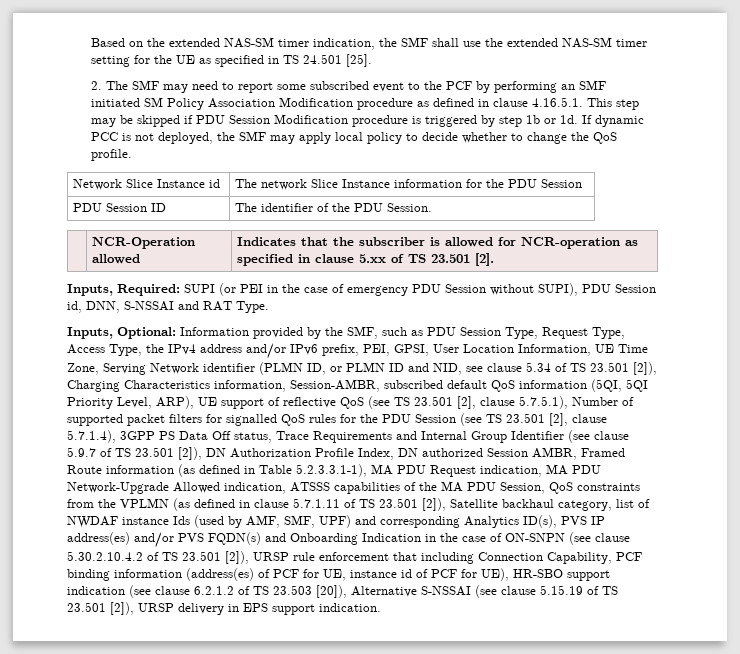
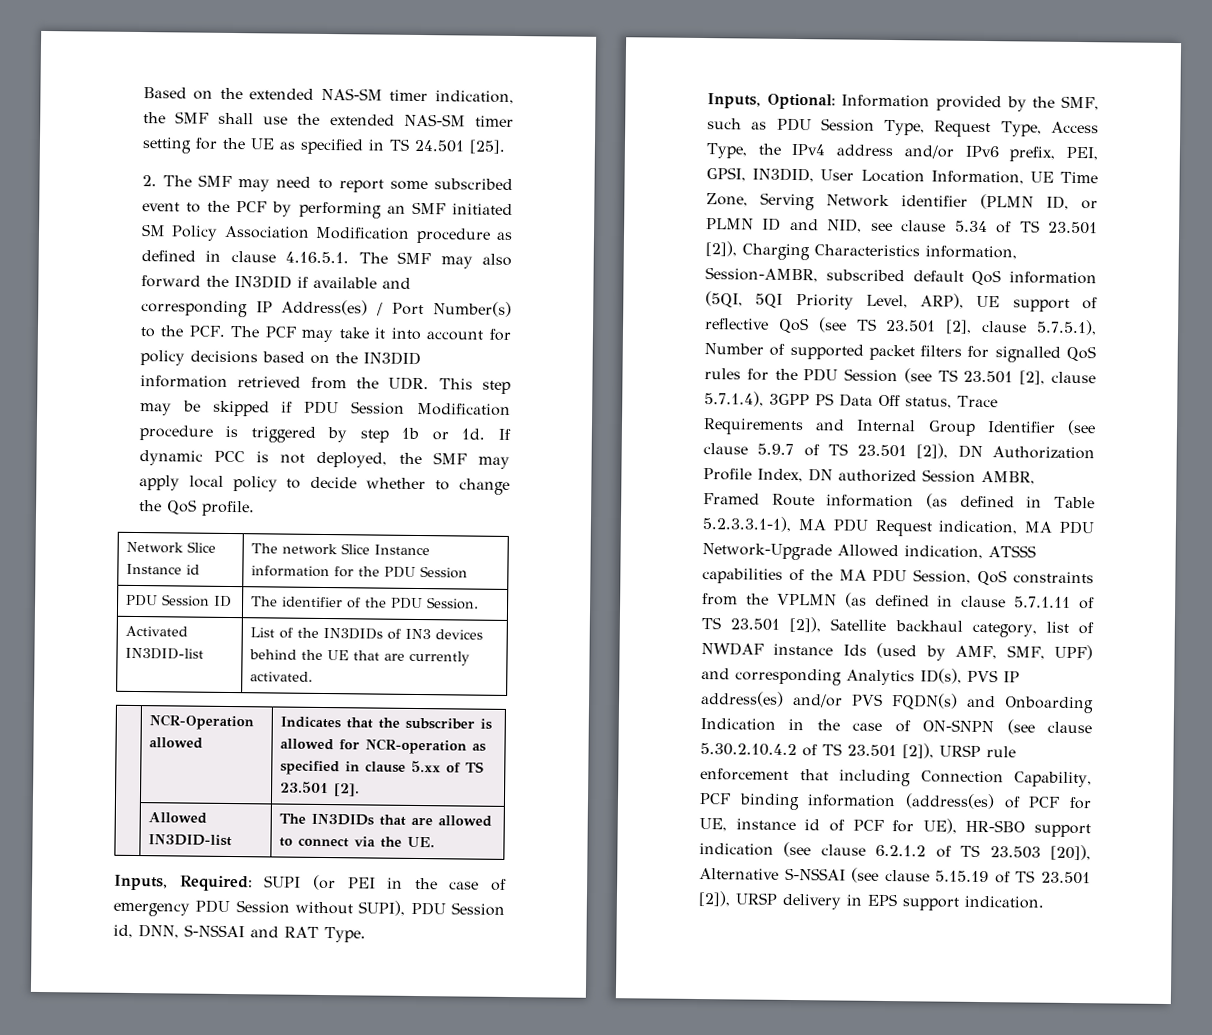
- 2. The SMF may need to report some subscribed event to the PCF by performing an SMF initiated SM Policy Association Modification procedure as defined in clause 4.16.5.1. This step may be skipped if PDU Session Modification procedure is triggered by step 1b or 1d.
+ 2. The SMF may need to report some subscribed event to the PCF by performing an SMF initiated SM Policy Association Modification procedure as defined in clause 4.16.5.1. The SMF may also forward the IN3DID if available and corresponding IP Address(es) / Port Number(s) to the PCF. The PCF may take it into account for policy decisions based on the IN3DID information retrieved from the UDR. This step may be skipped if PDU Session Modification procedure is triggered by step 1b or 1d.
+ Activated IN3DID-list | List of the IN3DIDs of IN3 devices behind the UE that are currently activated.
+ | Allowed IN3DID-list | The IN3DIDs that are allowed to connect via the UE.
- Information provided by the SMF, such as PDU Session Type, Request Type, Access Type, the IPv4 address and/or IPv6 prefix, PEI, GPSI, User Location Information, UE Time Zone, Serving Network identifier (PLMN ID, or PLMN ID and NID, see clause 5.34 of TS 23.501 [2]), Charging Characteristics information, Session-AMBR, subscribed default QoS information (5QI, 5QI Priority Level, ARP), UE support of reflective QoS (see TS 23.501 [2], clause 5.7.5.1), Number of supported packet filters for signalled QoS rules for the PDU Session (see TS 23.501 [2], clause 5.7.1.4), 3GPP PS Data Off status, Trace Requirements and Internal Group Identifier (see clause 5.9.7 of TS 23.501 [2]), DN Authorization Profile Index, DN authorized Session AMBR, Framed Route information (as defined in Table 5.2.3.3.1-1), MA PDU Request indication, MA PDU Network-Upgrade Allowed indication, ATSSS capabilities of the MA PDU Session, QoS constraints from the VPLMN (as defined in clause 5.7.1.11 of TS 23.501 [2]), Satellite backhaul category, list of NWDAF instance Ids (used by AMF, SMF, UPF) and corresponding Analytics ID(s), PVS IP address(es) and/or PVS FQDN(s) and Onboarding Indication in the case of ON-SNPN (see clause 5.30.2.10.4.2 of TS 23.501 [2]), URSP rule enforcement that including Connection Capability, PCF binding information (address(es) of PCF for UE, instance id of PCF for UE), HR-SBO support indication (see clause 6.2.1.2 of TS 23.503 [20]), Alternative S-NSSAI (see clause 5.15.19 of TS 23.501 [2]), URSP delivery in EPS support indication.
+ Information provided by the SMF, such as PDU Session Type, Request Type, Access Type, the IPv4 address and/or IPv6 prefix, PEI, GPSI, IN3DID, User Location Information, UE Time Zone, Serving Network identifier (PLMN ID, or PLMN ID and NID, see clause 5.34 of TS 23.501 [2]), Charging Characteristics information, Session-AMBR, subscribed default QoS information (5QI, 5QI Priority Level, ARP), UE support of reflective QoS (see TS 23.501 [2], clause 5.7.5.1), Number of supported packet filters for signalled QoS rules for the PDU Session (see TS 23.501 [2], clause 5.7.1.4), 3GPP PS Data Off status, Trace Requirements and Internal Group Identifier (see clause 5.9.7 of TS 23.501 [2]), DN Authorization Profile Index, DN authorized Session AMBR, Framed Route information (as defined in Table 5.2.3.3.1-1), MA PDU Request indication, MA PDU Network-Upgrade Allowed indication, ATSSS capabilities of the MA PDU Session, QoS constraints from the VPLMN (as defined in clause 5.7.1.11 of TS 23.501 [2]), Satellite backhaul category, list of NWDAF instance Ids (used by AMF, SMF, UPF) and corresponding Analytics ID(s), PVS IP address(es) and/or PVS FQDN(s) and Onboarding Indication in the case of ON-SNPN (see clause 5.30.2.10.4.2 of TS 23.501 [2]), URSP rule enforcement that including Connection Capability, PCF binding information (address(es) of PCF for UE, instance id of PCF for UE), HR-SBO support indication (see clause 6.2.1.2 of TS 23.503 [20]), Alternative S-NSSAI (see clause 5.15.19 of TS 23.501 [2]), URSP delivery in EPS support indication.

